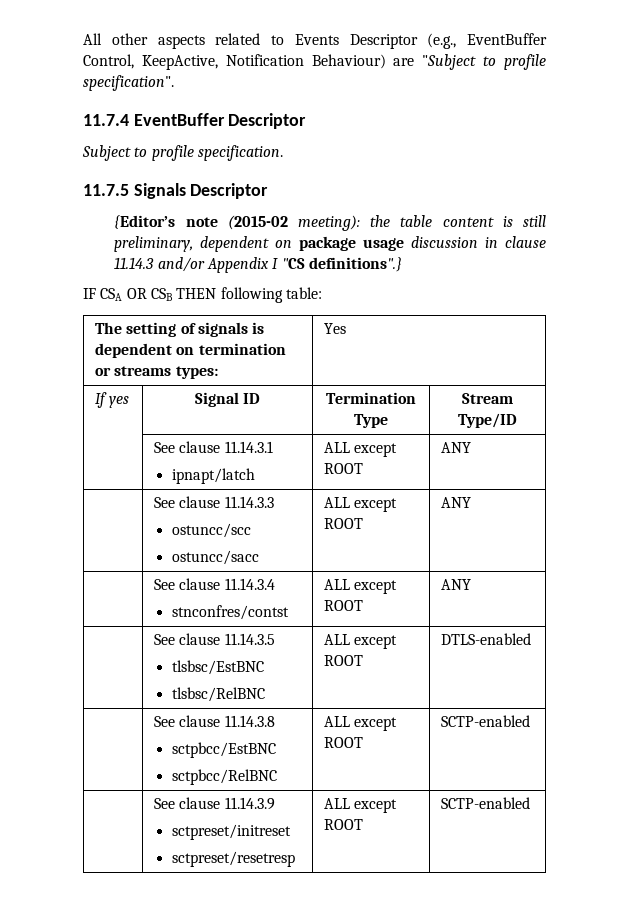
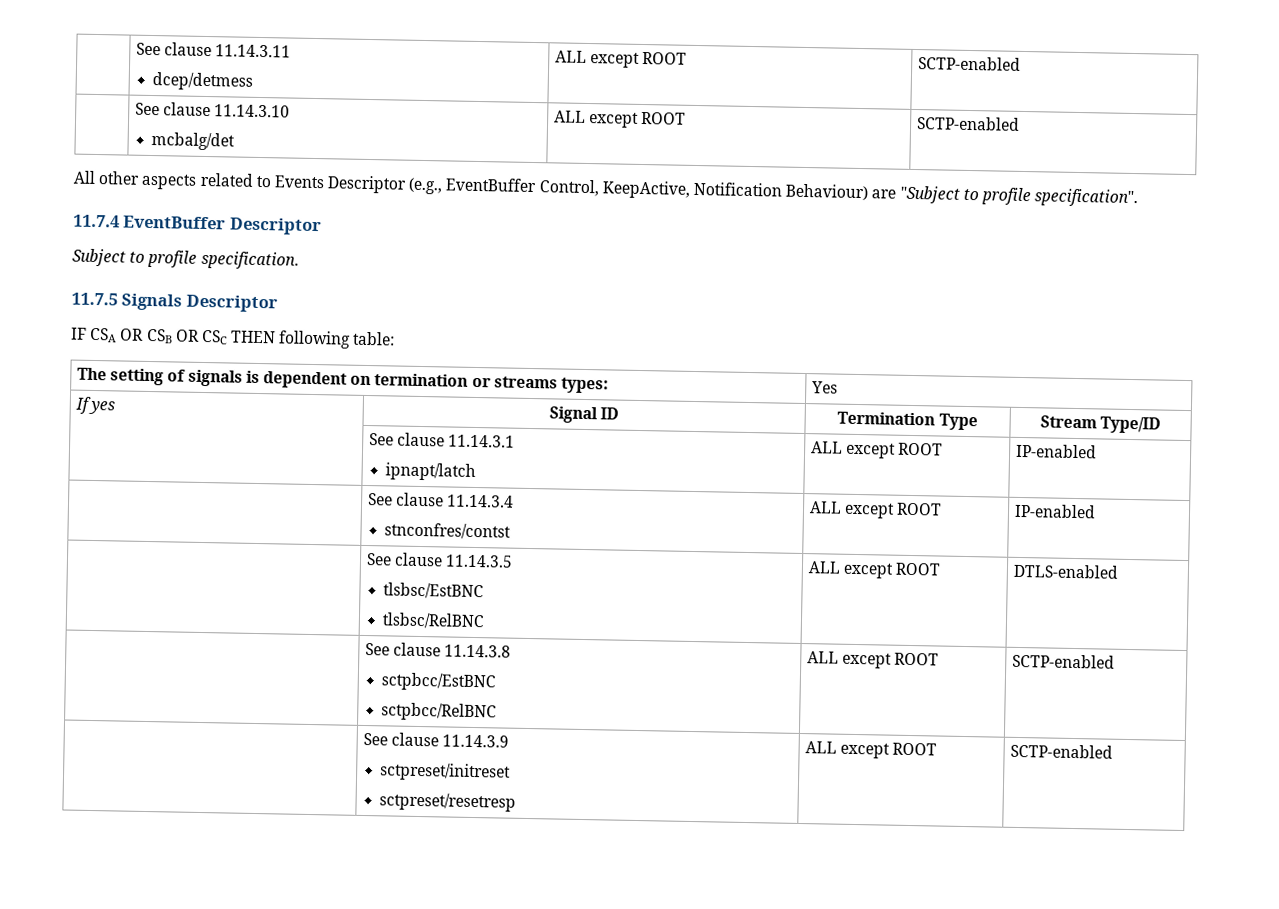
+ | See clause 11.14.3.11
+ dcep/detmess | ALL except ROOT | SCTP-enabled
+ | See clause 11.14.3.10
+ mcbalg/det | ALL except ROOT | SCTP-enabled
- {Editor’s note (2015-02 meeting): the table content is still preliminary, dependent on package usage discussion in clause 11.14.3 and/or Appendix I "CS definitions".}
- IF CSA OR CSB THEN following table:
+ IF CSA OR CSB OR CSC THEN following table:
  | See clause 11.14.3.1
- ipnapt/latch | ALL except ROOT | ANY
- | See clause 11.14.3.3
- ostuncc/scc
- ostuncc/sacc | ALL except ROOT | ANY
+ ipnapt/latch | ALL except ROOT | IP-enabled
  | See clause 11.14.3.4
- stnconfres/contst | ALL except ROOT | ANY
+ stnconfres/contst | ALL except ROOT | IP-enabled

